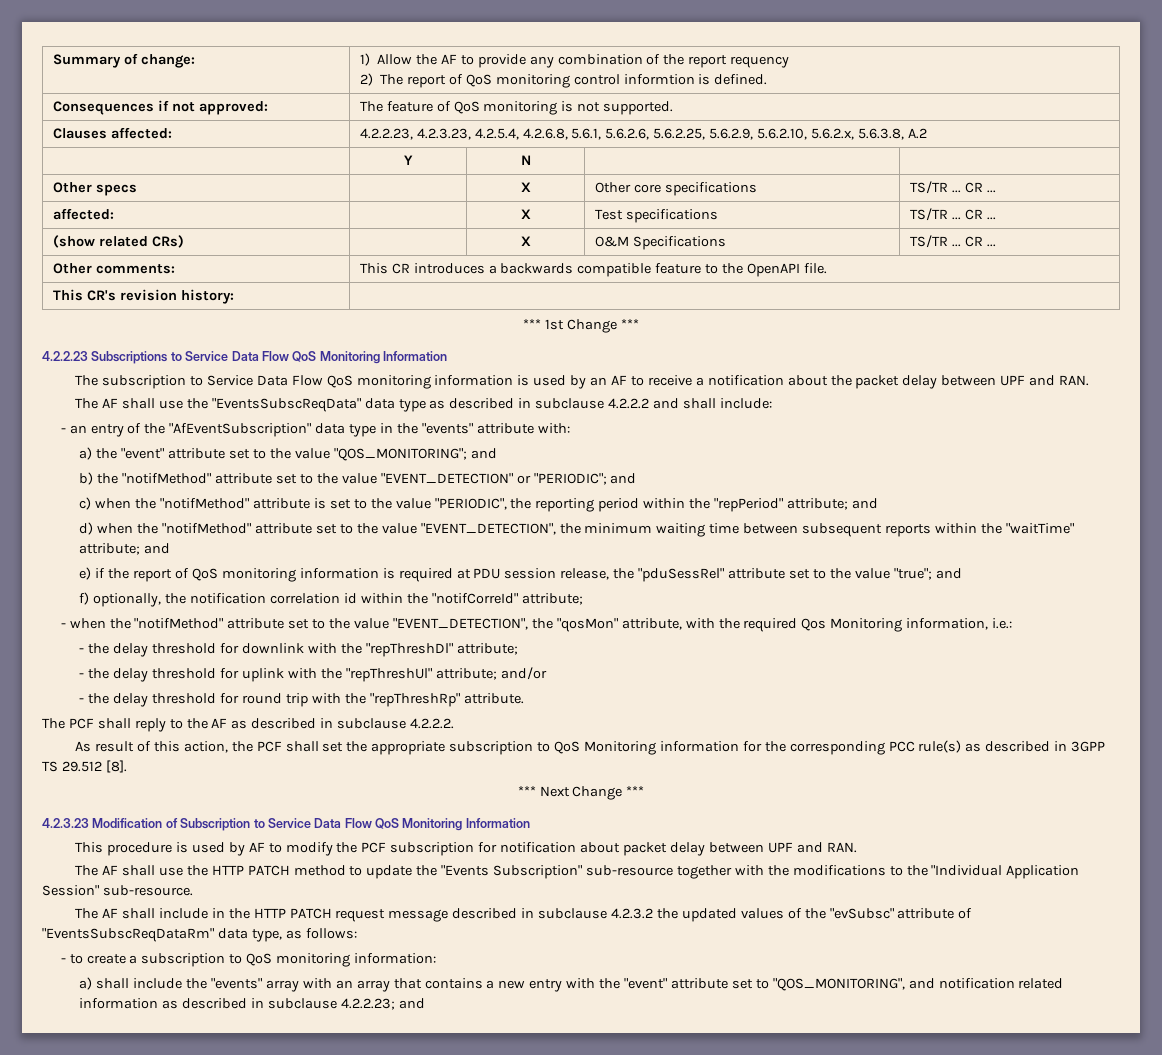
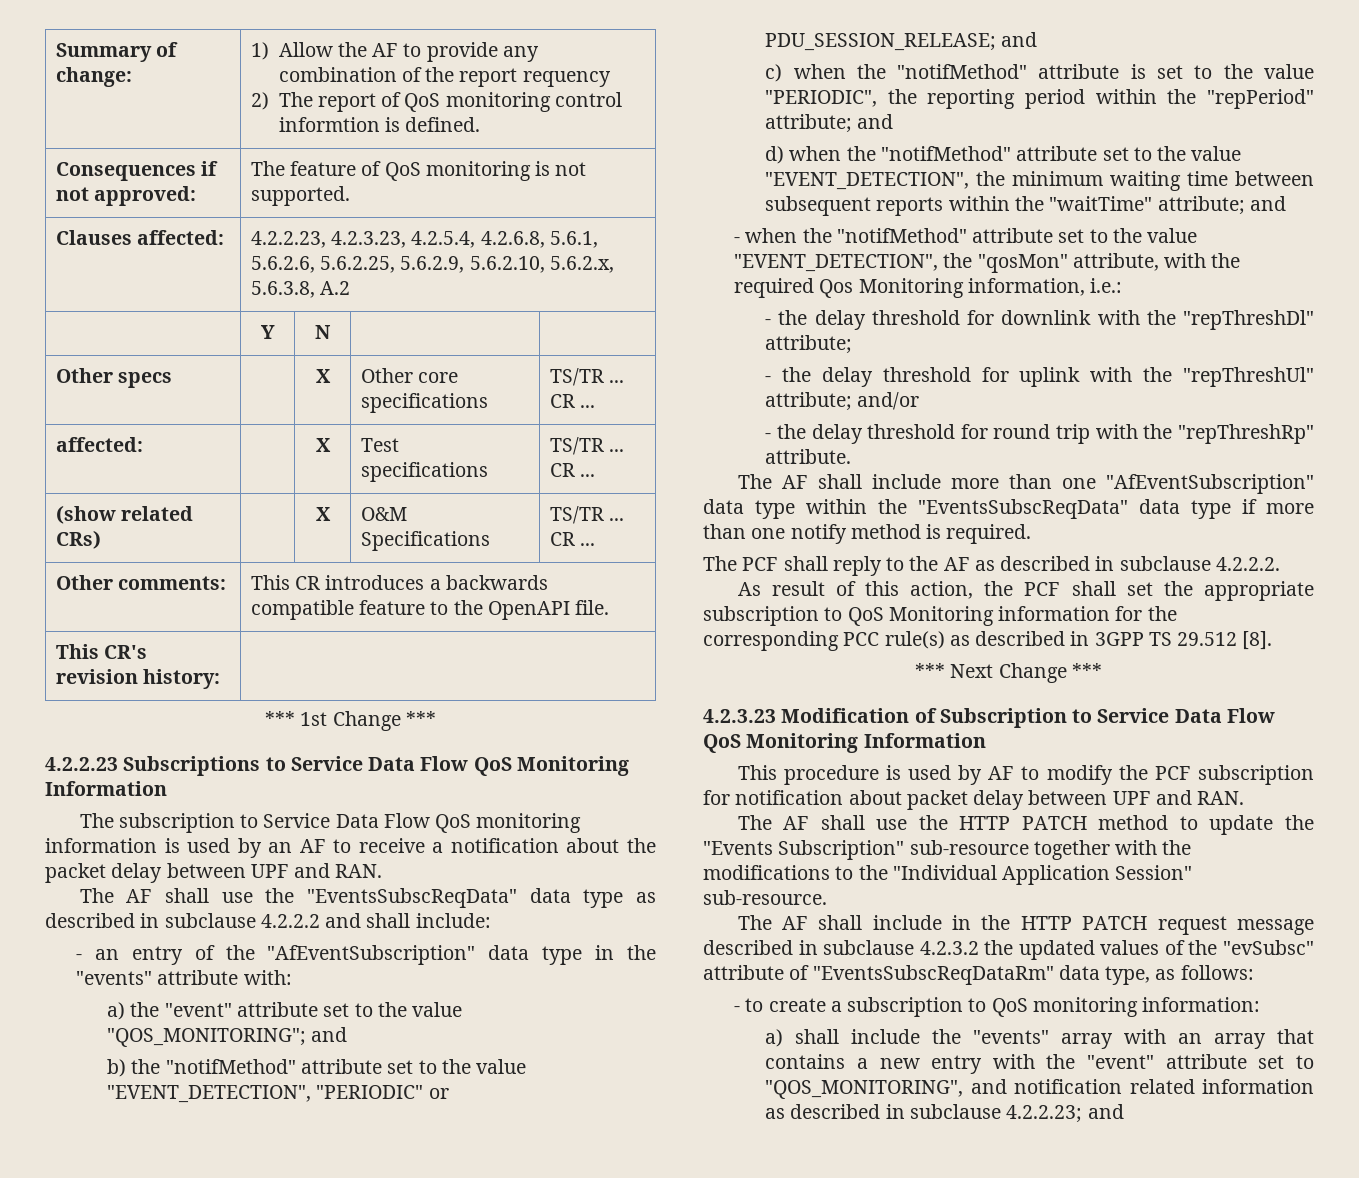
- b) the "notifMethod" attribute set to the value "EVENT_DETECTION" or "PERIODIC"; and
+ b) the "notifMethod" attribute set to the value "EVENT_DETECTION", "PERIODIC" or PDU_SESSION_RELEASE; and
- e) if the report of QoS monitoring information is required at PDU session release, the "pduSessRel" attribute set to the value "true"; and
- f) optionally, the notification correlation id within the "notifCorreId" attribute;
+ The AF shall include more than one "AfEventSubscription" data type within the "EventsSubscReqData" data type if more than one notify method is required.

